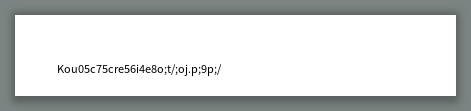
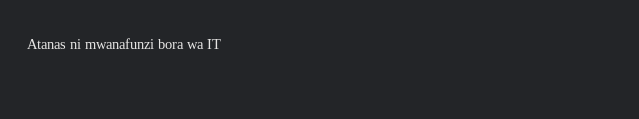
- Kou05c75cre56i4e8o;t/;oj.p;9p;/
+ Atanas ni mwanafunzi bora wa IT

